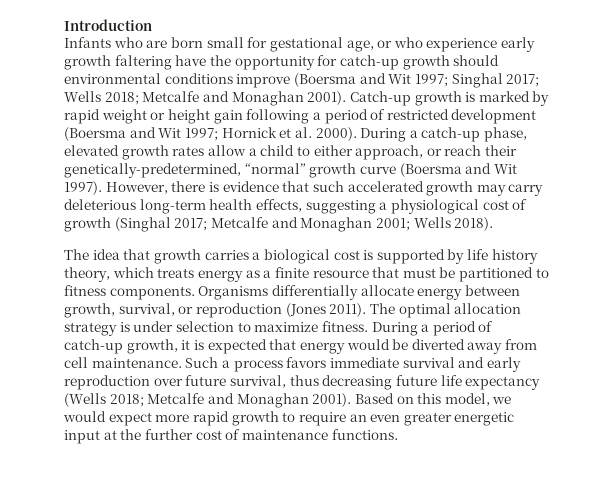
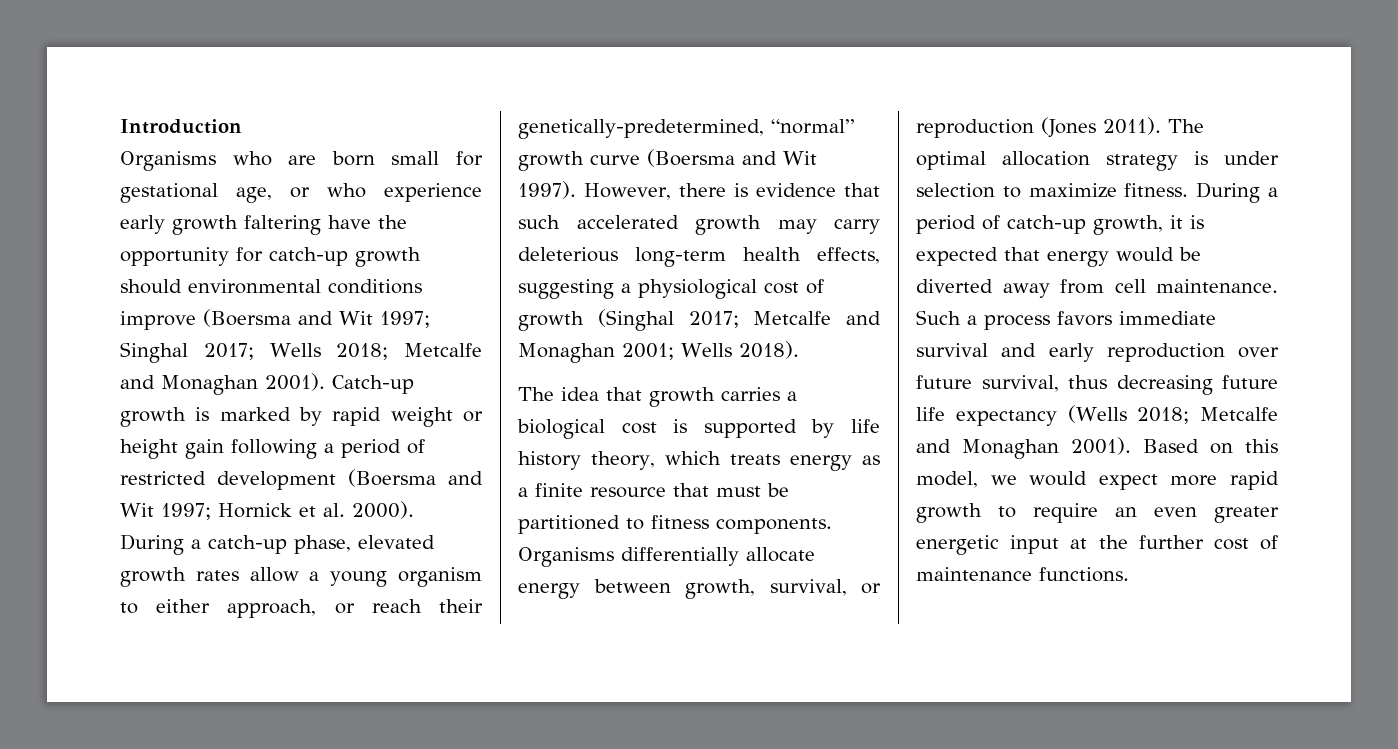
- Infants who are born small for gestational age, or who experience early growth faltering have the opportunity for catch-up growth should environmental conditions improve (Boersma and Wit 1997; Singhal 2017; Wells 2018; Metcalfe and Monaghan 2001).
+ Organisms who are born small for gestational age, or who experience early growth faltering have the opportunity for catch-up growth should environmental conditions improve (Boersma and Wit 1997; Singhal 2017; Wells 2018; Metcalfe and Monaghan 2001).
- During a catch-up phase, elevated growth rates allow a child to either approach, or reach their genetically-predetermined, “normal” growth curve (Boersma and Wit 1997).
+ During a catch-up phase, elevated growth rates allow a young organism to either approach, or reach their genetically-predetermined, “normal” growth curve (Boersma and Wit 1997).

